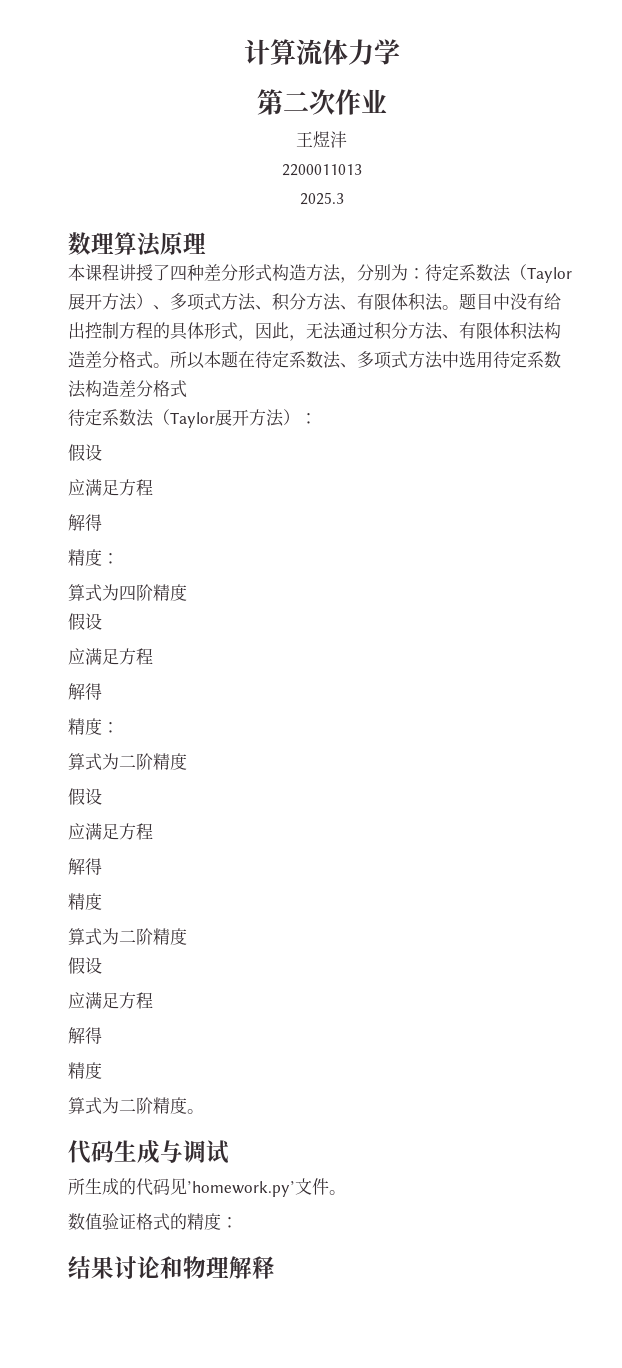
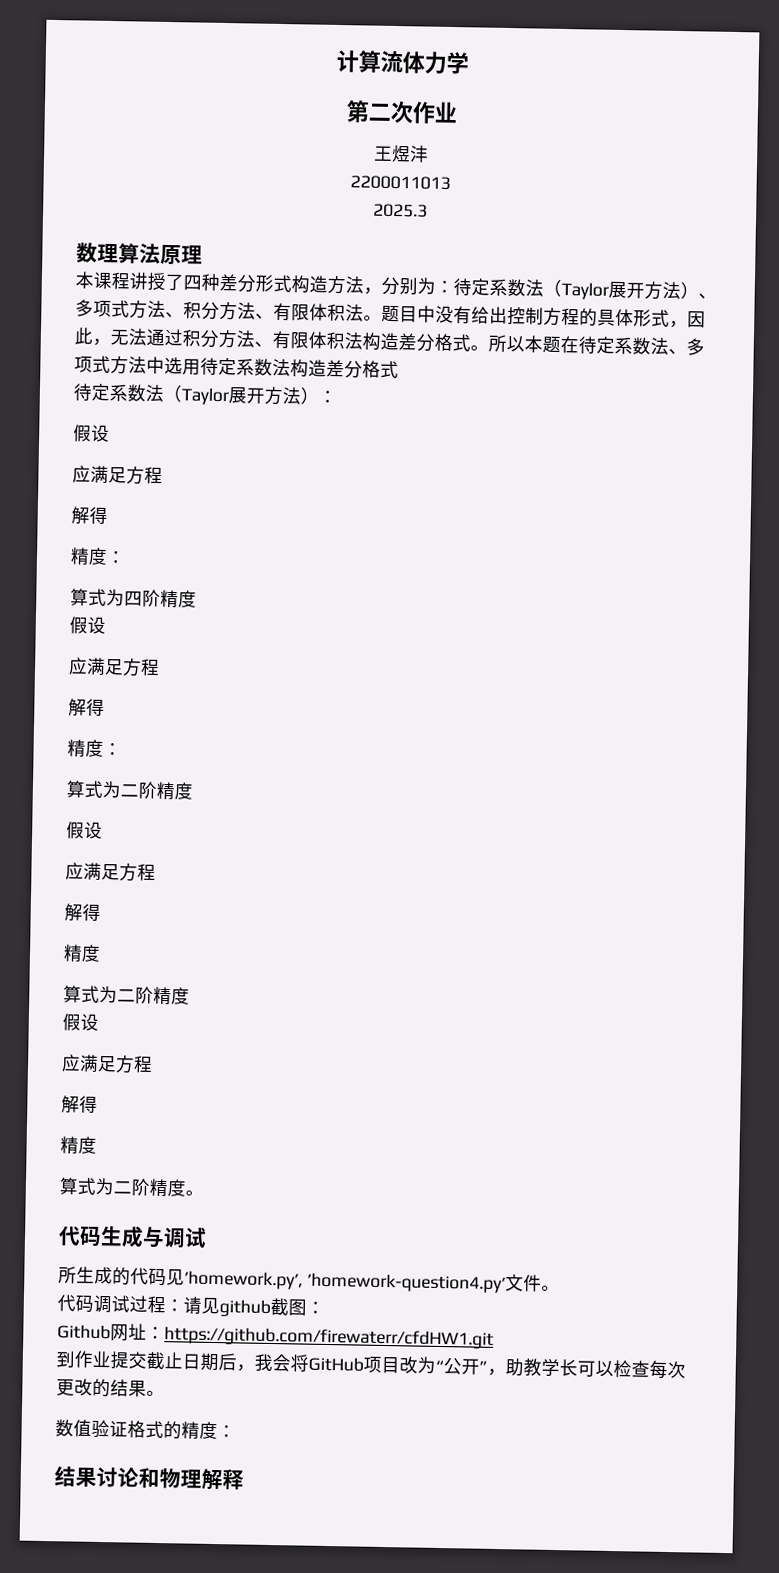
- 所生成的代码见’homework.py’文件。
+ 所生成的代码见’homework.py’, ’homework-question4.py’文件。
+ 代码调试过程：请见github截图：
+ Github网址：https://github.com/firewaterr/cfdHW1.git
+ 到作业提交截止日期后，我会将GitHub项目改为“公开”，助教学长可以检查每次更改的结果。

